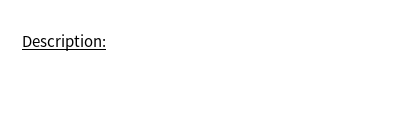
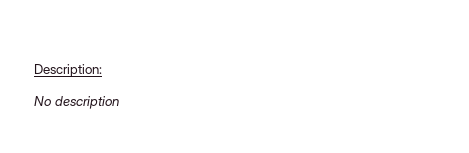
+ No description

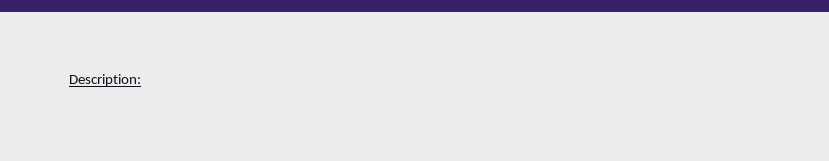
- No description

